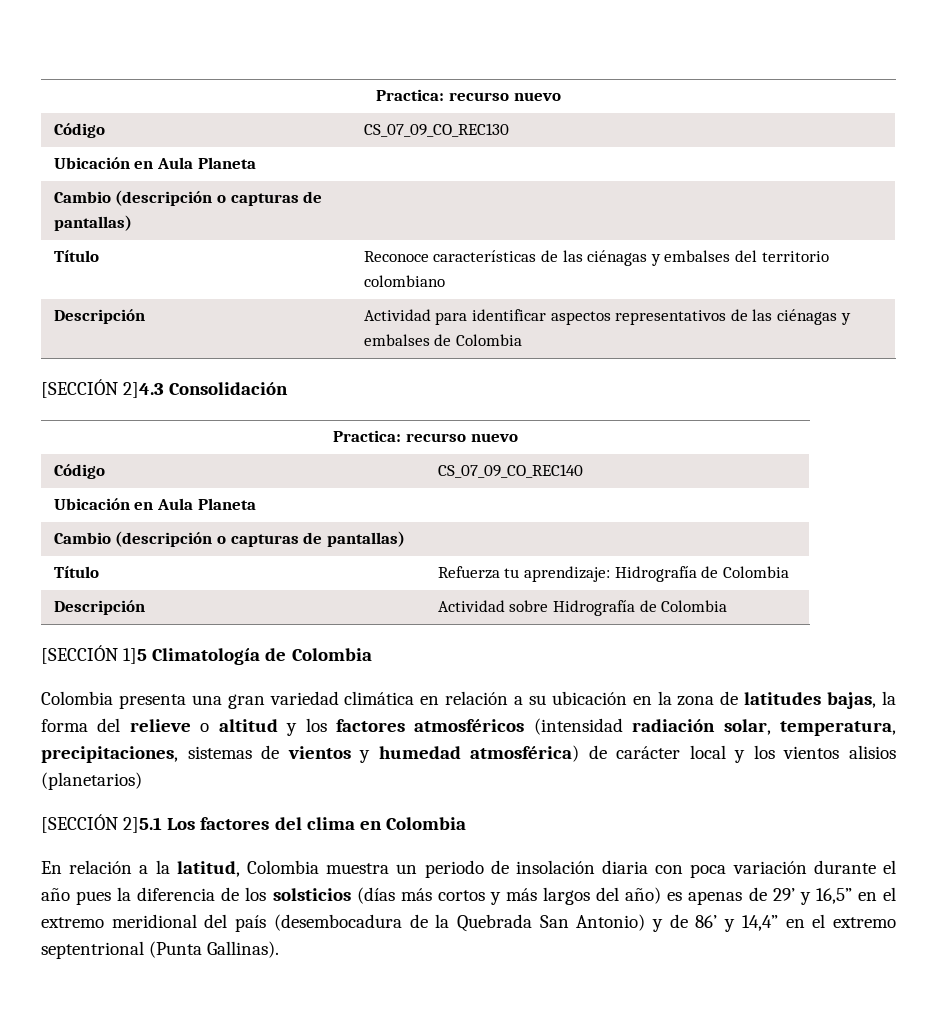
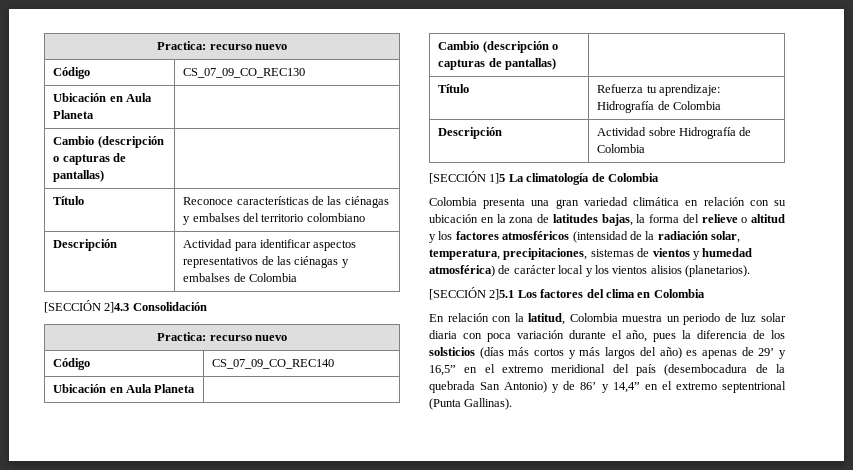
- [SECCIÓN 1]5 Climatología de Colombia
+ [SECCIÓN 1]5 La climatología de Colombia
- Colombia presenta una gran variedad climática en relación a su ubicación en la zona de latitudes bajas, la forma del relieve o altitud y los factores atmosféricos (intensidad radiación solar, temperatura, precipitaciones, sistemas de vientos y humedad atmosférica) de carácter local y los vientos alisios (planetarios)
+ Colombia presenta una gran variedad climática en relación con su ubicación en la zona de latitudes bajas, la forma del relieve o altitud y los factores atmosféricos (intensidad de la radiación solar, temperatura, precipitaciones, sistemas de vientos y humedad atmosférica) de carácter local y los vientos alisios (planetarios).
- En relación a la latitud, Colombia muestra un periodo de insolación diaria con poca variación durante el año pues la diferencia de los solsticios (días más cortos y más largos del año) es apenas de 29’ y 16,5” en el extremo meridional del país (desembocadura de la Quebrada San Antonio) y de 86’ y 14,4” en el extremo septentrional (Punta Gallinas).
+ En relación con la latitud, Colombia muestra un periodo de luz solar diaria con poca variación durante el año, pues la diferencia de los solsticios (días más cortos y más largos del año) es apenas de 29’ y 16,5” en el extremo meridional del país (desembocadura de la quebrada San Antonio) y de 86’ y 14,4” en el extremo septentrional (Punta Gallinas).

